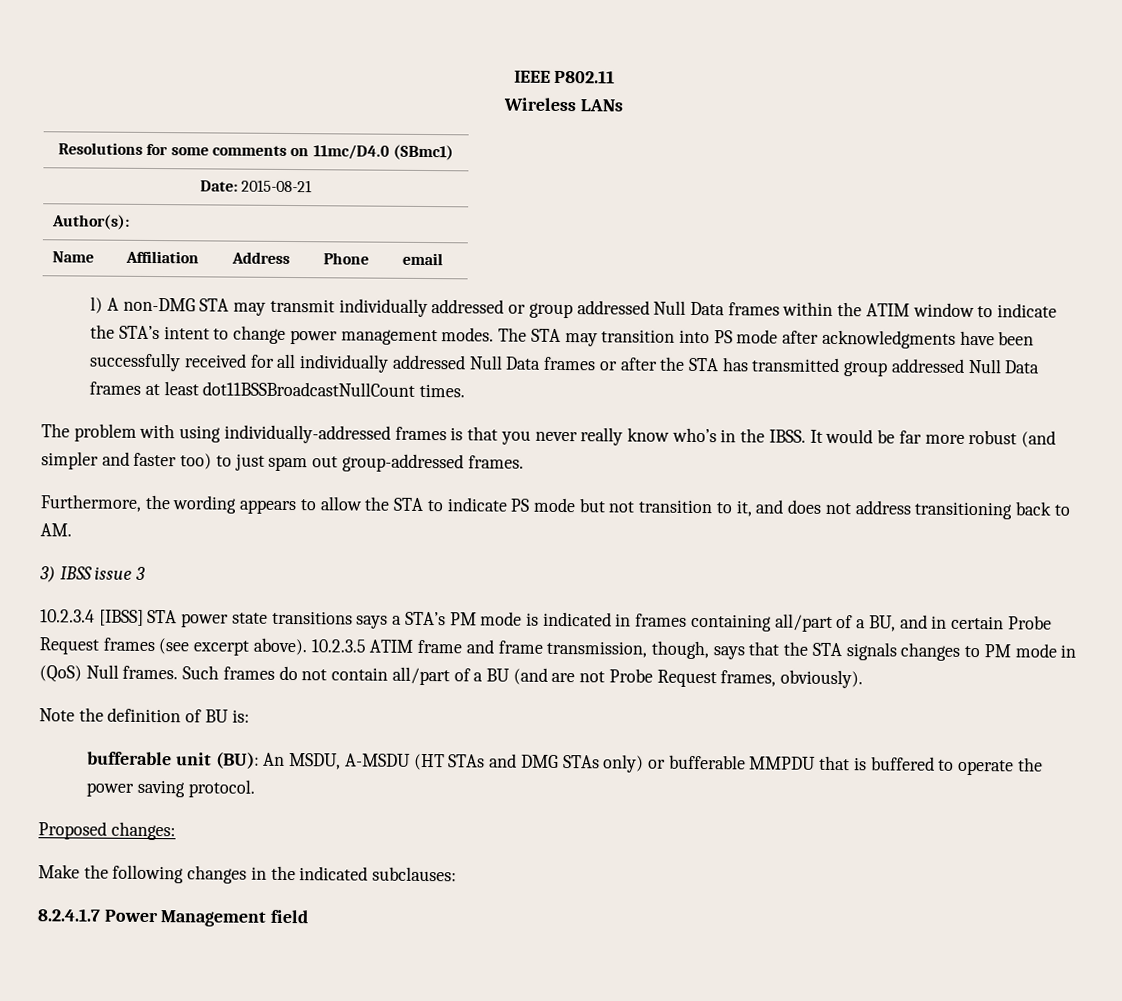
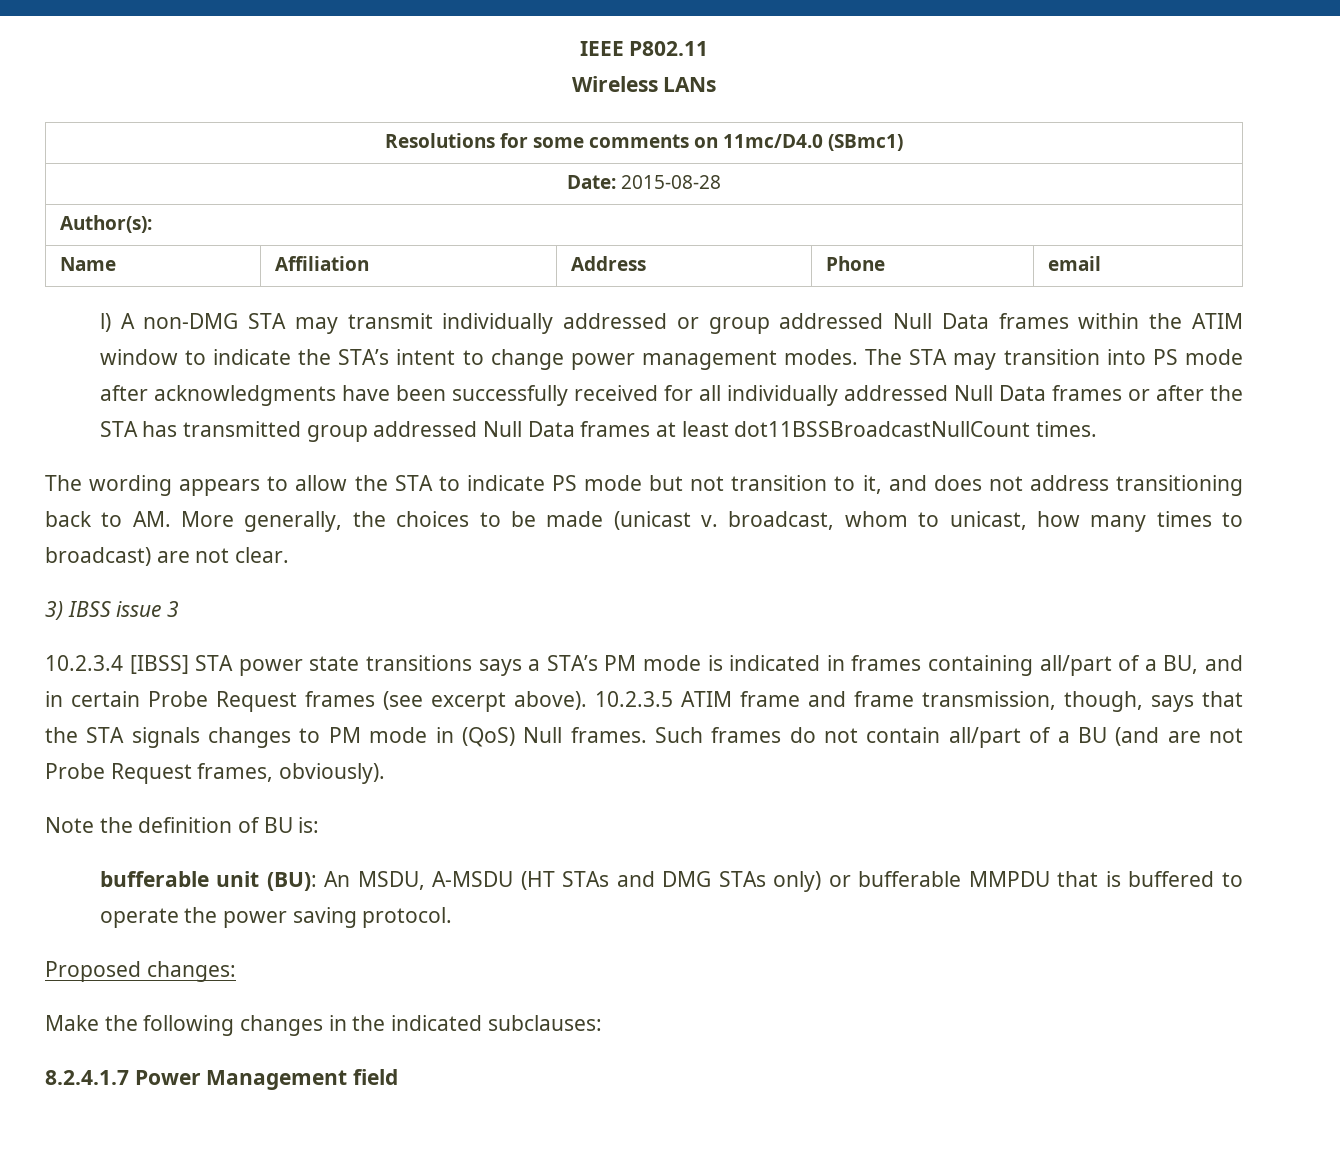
- Date: 2015-08-21
+ Date: 2015-08-28
- The problem with using individually-addressed frames is that you never really know who’s in the IBSS. It would be far more robust (and simpler and faster too) to just spam out group-addressed frames.
- Furthermore, the wording appears to allow the STA to indicate PS mode but not transition to it, and does not address transitioning back to AM.
+ The wording appears to allow the STA to indicate PS mode but not transition to it, and does not address transitioning back to AM. More generally, the choices to be made (unicast v. broadcast, whom to unicast, how many times to broadcast) are not clear.

